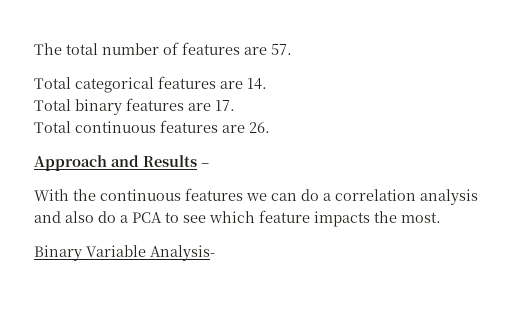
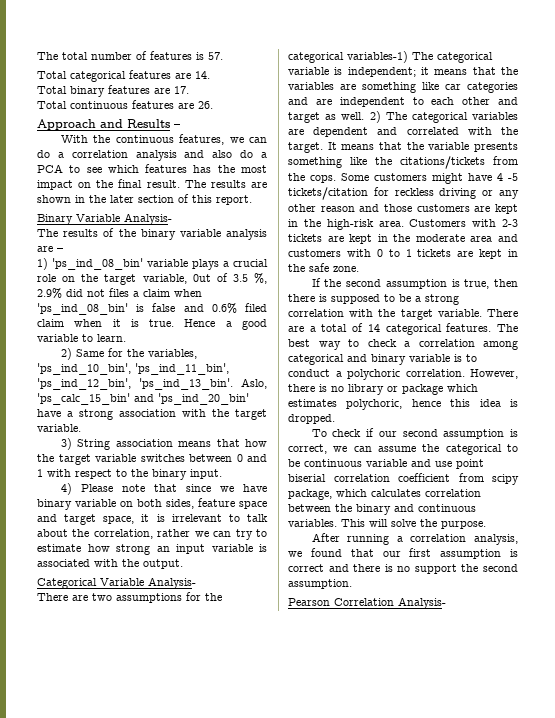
- The total number of features are 57.
+ The total number of features is 57.
- With the continuous features we can do a correlation analysis and also do a PCA to see which feature impacts the most.
+ With the continuous features, we can do a correlation analysis and also do a PCA to see which features has the most impact on the final result. The results are shown in the later section of this report.
  Binary Variable Analysis-
+ The results of the binary variable analysis are –
+ 1) 'ps_ind_08_bin' variable plays a crucial role on the target variable, 0ut of 3.5 %, 2.9% did not files a claim when 'ps_ind_08_bin' is false and 0.6% filed claim when it is true. Hence a good variable to learn.
+ 2) Same for the variables, 'ps_ind_10_bin', 'ps_ind_11_bin', 'ps_ind_12_bin', 'ps_ind_13_bin'. Aslo, 'ps_calc_15_bin' and 'ps_ind_20_bin' have a strong association with the target variable.
+ 3) String association means that how the target variable switches between 0 and 1 with respect to the binary input.
+ 4) Please note that since we have binary variable on both sides, feature space and target space, it is irrelevant to talk about the correlation, rather we can try to estimate how strong an input variable is associated with the output.
+ Categorical Variable Analysis-
+ There are two assumptions for the categorical variables-1) The categorical variable is independent; it means that the variables are something like car categories and are independent to each other and target as well. 2) The categorical variables are dependent and correlated with the target. It means that the variable presents something like the citations/tickets from the cops. Some customers might have 4 -5 tickets/citation for reckless driving or any other reason and those customers are kept in the high-risk area. Customers with 2-3 tickets are kept in the moderate area and customers with 0 to 1 tickets are kept in the safe zone.
+ If the second assumption is true, then there is supposed to be a strong correlation with the target variable. There are a total of 14 categorical features. The best way to check a correlation among categorical and binary variable is to conduct a polychoric correlation. However, there is no library or package which estimates polychoric, hence this idea is dropped.
+ To check if our second assumption is correct, we can assume the categorical to be continuous variable and use point biserial correlation coefficient from scipy package, which calculates correlation between the binary and continuous variables. This will solve the purpose.
+ After running a correlation analysis, we found that our first assumption is correct and there is no support the second assumption.
+ Pearson Correlation Analysis-

